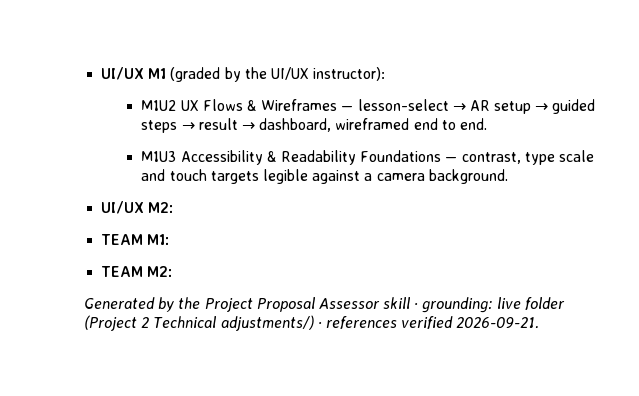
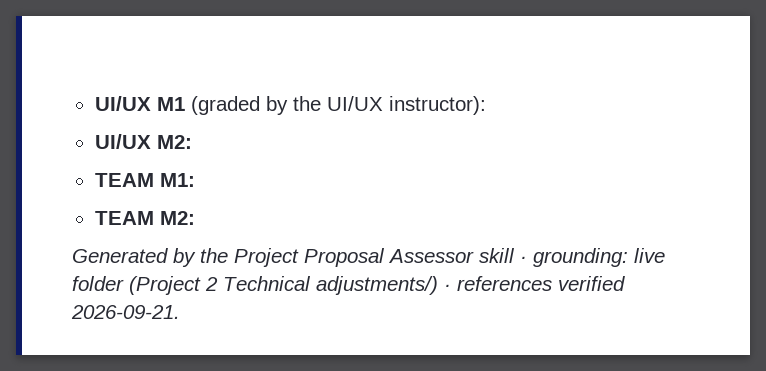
- M1U2 UX Flows & Wireframes — lesson-select → AR setup → guided steps → result → dashboard, wireframed end to end.
- M1U3 Accessibility & Readability Foundations — contrast, type scale and touch targets legible against a camera background.

